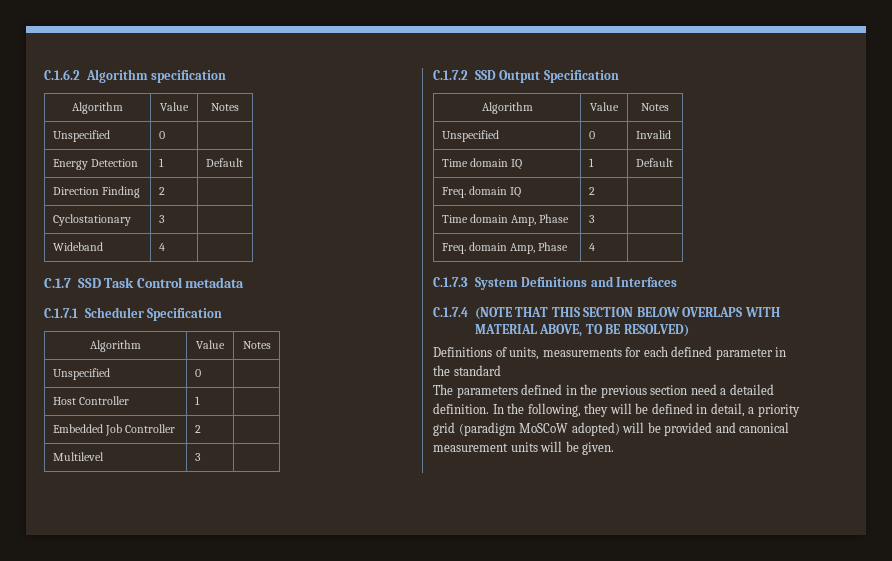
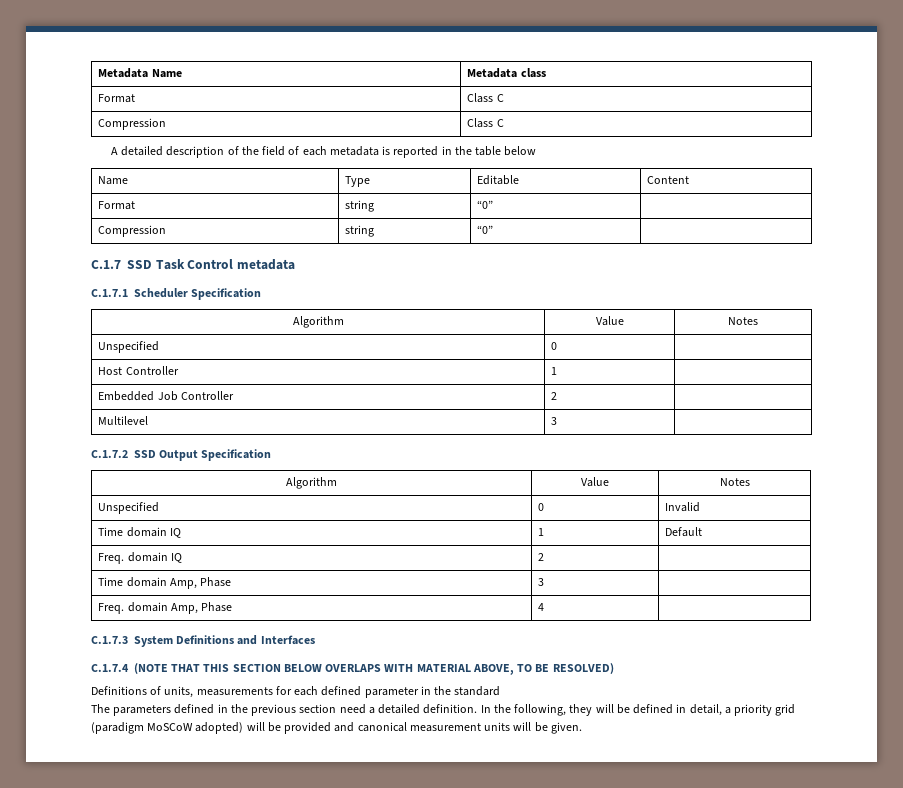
- C.1.6.2 Algorithm specification
- Algorithm | Value | Notes
- Unspecified | 0 |
- Energy Detection | 1 | Default
- Direction Finding | 2 |
- Cyclostationary | 3 |
- Wideband | 4 |
+ Metadata Name | Metadata class
+ Format | Class C
+ Compression | Class C
+ A detailed description of the field of each metadata is reported in the table below
+ Name | Type | Editable | Content
+ Format | string | “0” |
+ Compression | string | “0” |

